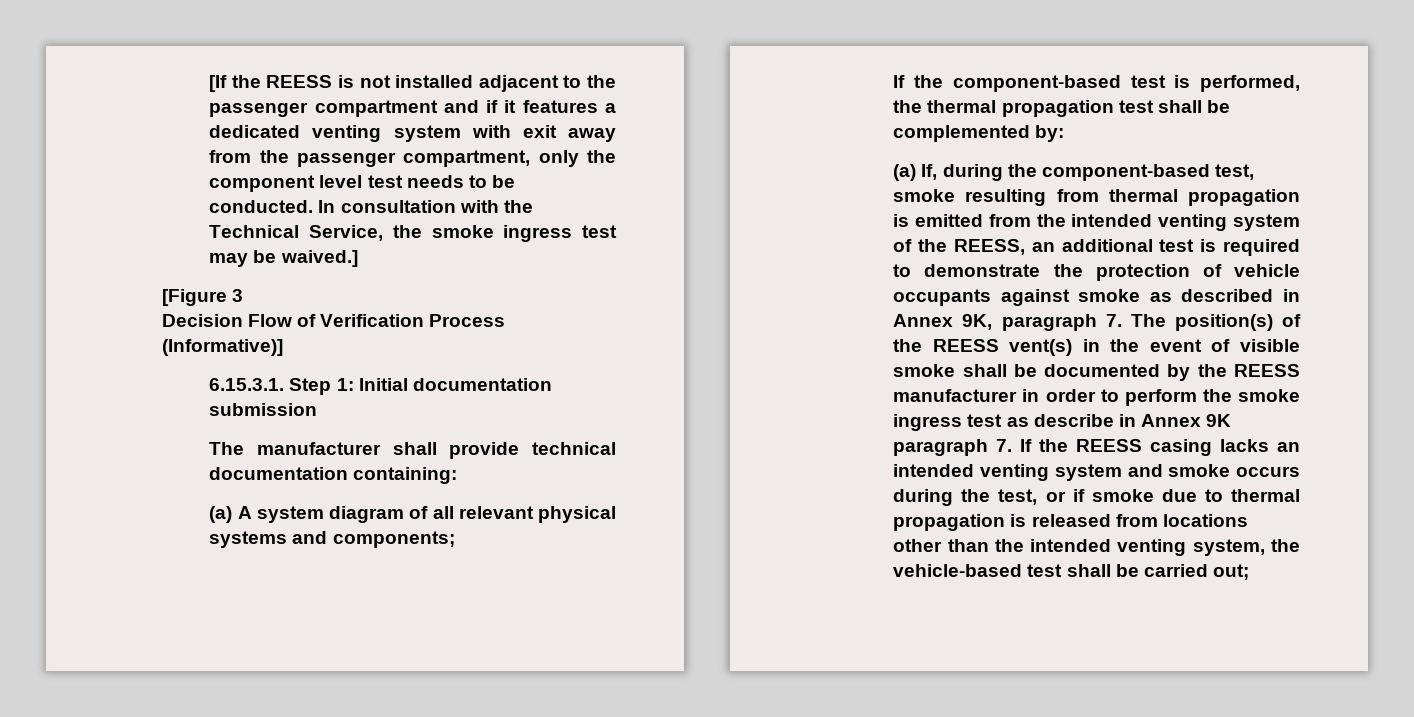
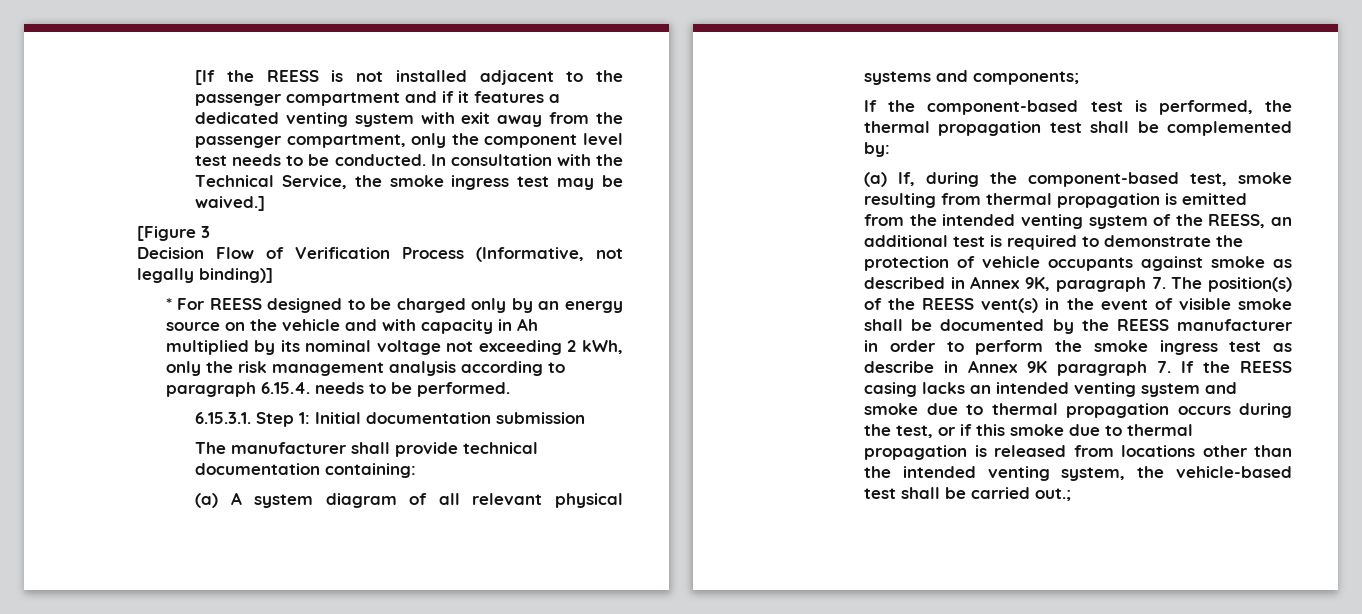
- Decision Flow of Verification Process (Informative)]
+ Decision Flow of Verification Process (Informative, not legally binding)]
+ * For REESS designed to be charged only by an energy source on the vehicle and with capacity in Ah multiplied by its nominal voltage not exceeding 2 kWh, only the risk management analysis according to paragraph 6.15.4. needs to be performed.
- (a) If, during the component-based test, smoke resulting from thermal propagation is emitted from the intended venting system of the REESS, an additional test is required to demonstrate the protection of vehicle occupants against smoke as described in Annex 9K, paragraph 7. The position(s) of the REESS vent(s) in the event of visible smoke shall be documented by the REESS manufacturer in order to perform the smoke ingress test as describe in Annex 9K paragraph 7. If the REESS casing lacks an intended venting system and smoke occurs during the test, or if smoke due to thermal propagation is released from locations other than the intended venting system, the vehicle-based test shall be carried out;
+ (a) If, during the component-based test, smoke resulting from thermal propagation is emitted from the intended venting system of the REESS, an additional test is required to demonstrate the protection of vehicle occupants against smoke as described in Annex 9K, paragraph 7. The position(s) of the REESS vent(s) in the event of visible smoke shall be documented by the REESS manufacturer in order to perform the smoke ingress test as describe in Annex 9K paragraph 7. If the REESS casing lacks an intended venting system and smoke due to thermal propagation occurs during the test, or if this smoke due to thermal propagation is released from locations other than the intended venting system, the vehicle-based test shall be carried out.;

